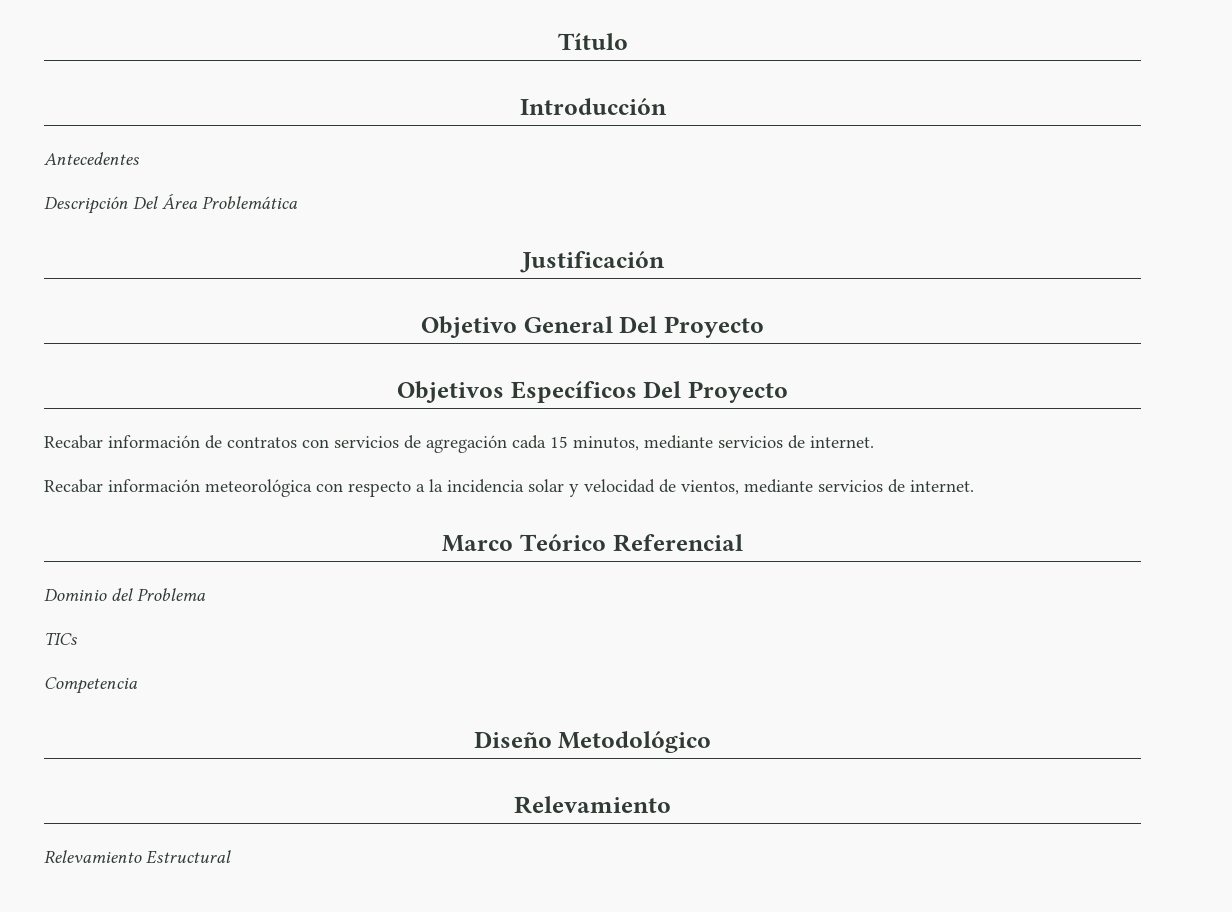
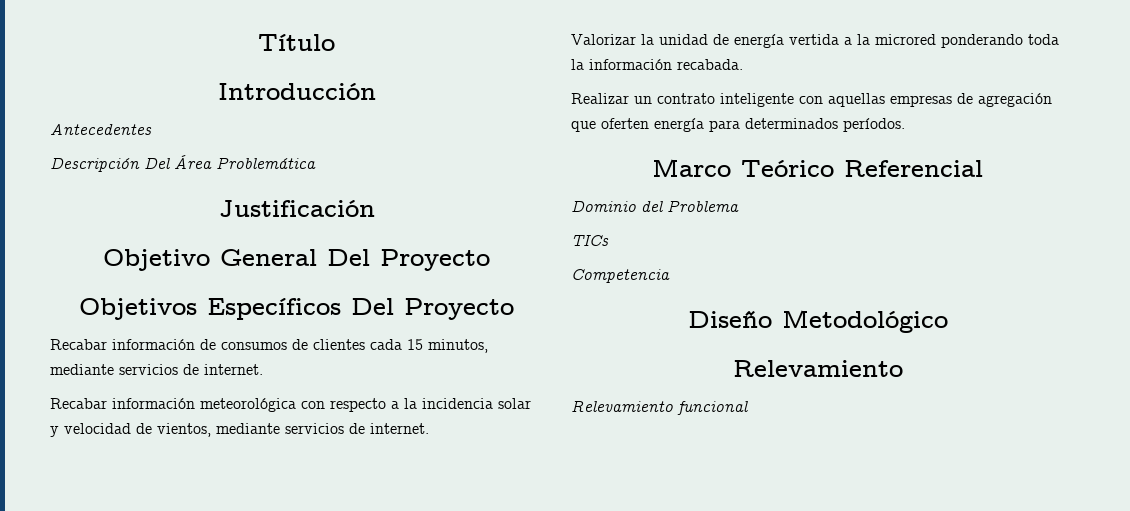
- Recabar información de contratos con servicios de agregación cada 15 minutos, mediante servicios de internet.
+ Recabar información de consumos de clientes cada 15 minutos, mediante servicios de internet.
+ Valorizar la unidad de energía vertida a la microred ponderando toda la información recabada.
+ Realizar un contrato inteligente con aquellas empresas de agregación que oferten energía para determinados períodos.
- Relevamiento Estructural
+ Relevamiento funcional

